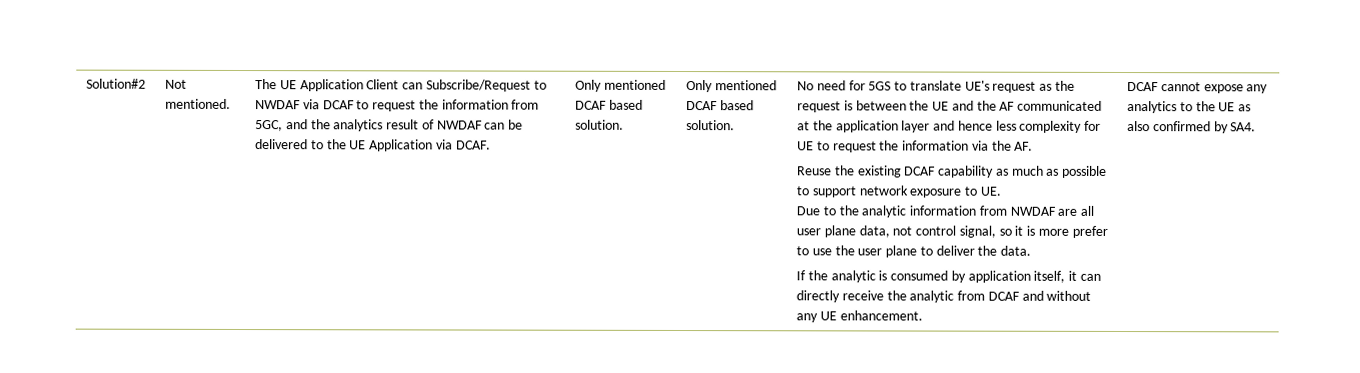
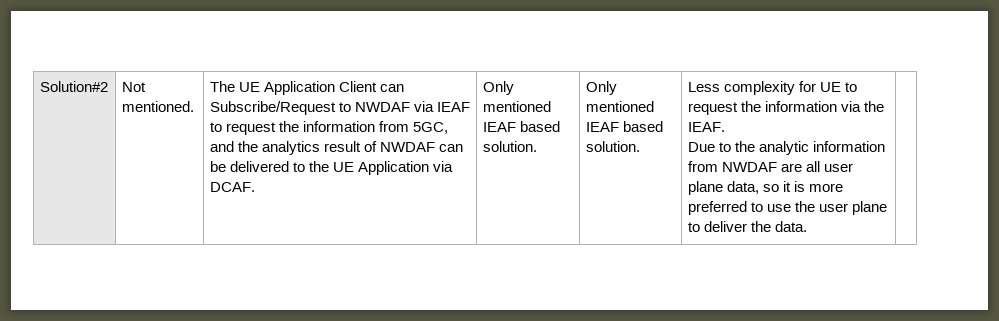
- The UE Application Client can Subscribe/Request to NWDAF via DCAF to request the information from 5GC, and the analytics result of NWDAF can be delivered to the UE Application via DCAF. | Only mentioned DCAF based solution.
+ The UE Application Client can Subscribe/Request to NWDAF via IEAF to request the information from 5GC, and the analytics result of NWDAF can be delivered to the UE Application via DCAF. | Only mentioned IEAF based solution.
- Only mentioned DCAF based solution. | No need for 5GS to translate UE's request as the request is between the UE and the AF communicated at the application layer and hence less complexity for UE to request the information via the AF.
- Reuse the existing DCAF capability as much as possible to support network exposure to UE.
+ Only mentioned IEAF based solution. | Less complexity for UE to request the information via the IEAF.
- Due to the analytic information from NWDAF are all user plane data, not control signal, so it is more prefer to use the user plane to deliver the data.
+ Due to the analytic information from NWDAF are all user plane data, so it is more preferred to use the user plane to deliver the data.
- If the analytic is consumed by application itself, it can directly receive the analytic from DCAF and without any UE enhancement. | DCAF cannot expose any analytics to the UE as also confirmed by SA4.

